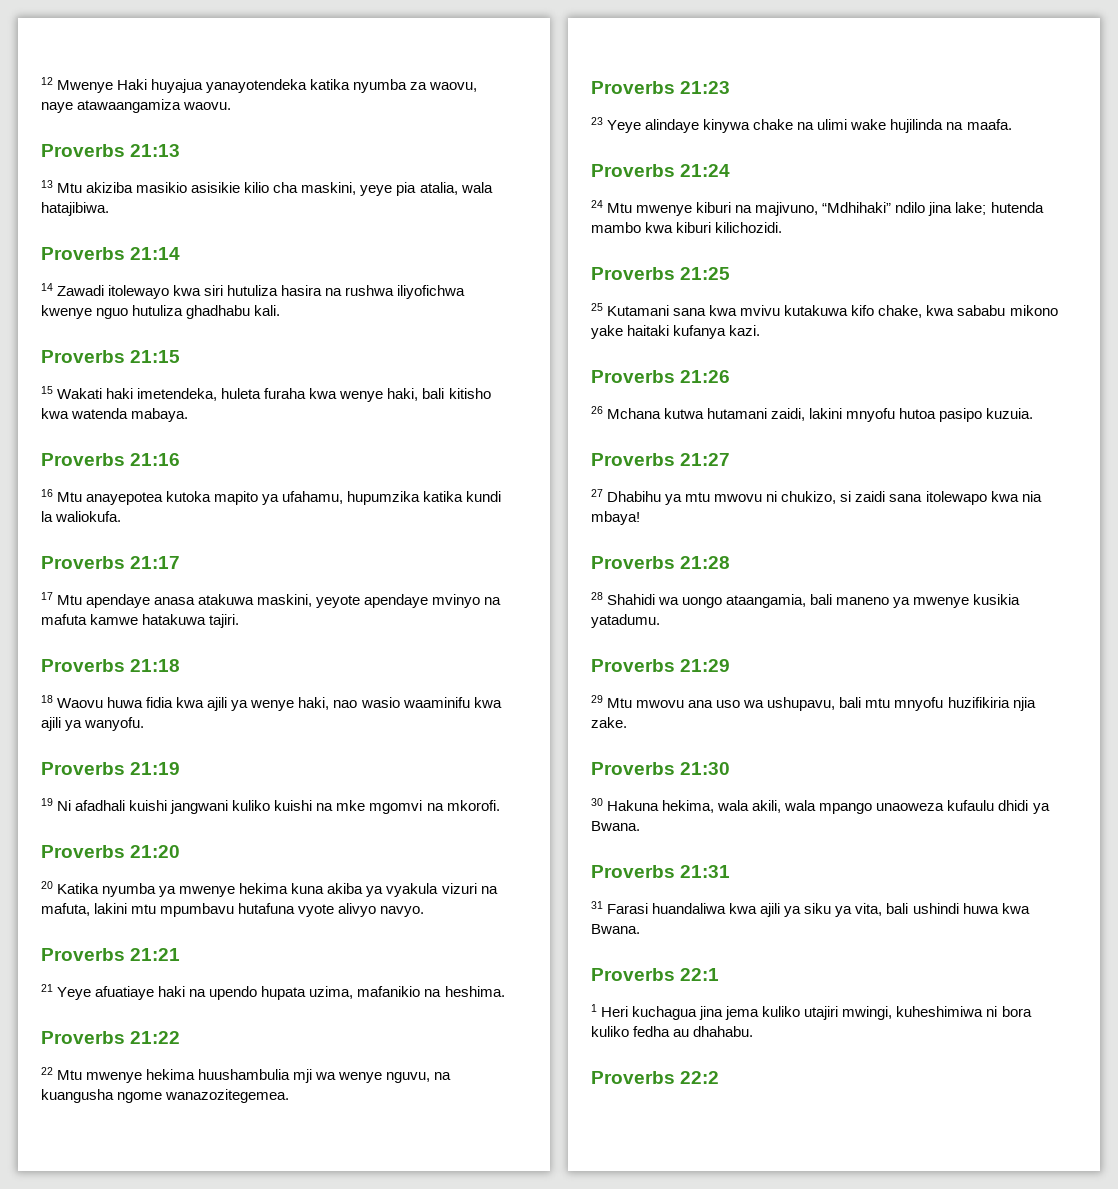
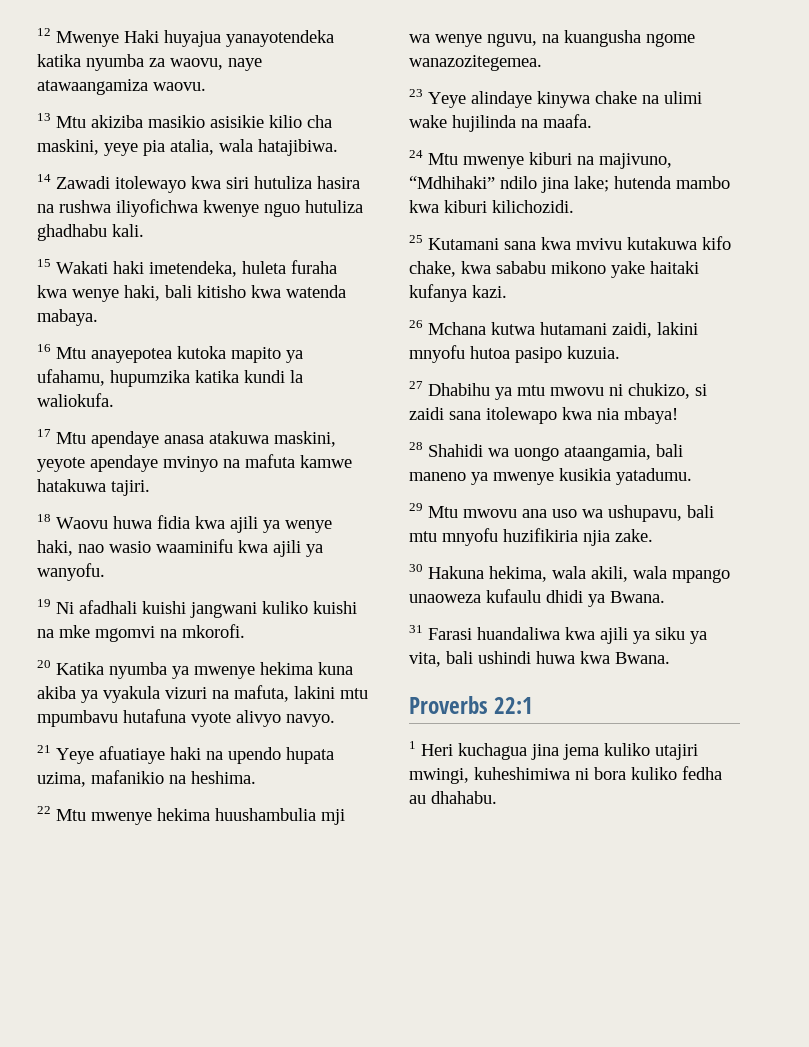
- Proverbs 21:13
- Proverbs 21:14
- Proverbs 21:15
- Proverbs 21:16
- Proverbs 21:17
- Proverbs 21:18
- Proverbs 21:19
- Proverbs 21:20
- Proverbs 21:21
- Proverbs 21:22
- Proverbs 21:23
- Proverbs 21:24
- Proverbs 21:25
- Proverbs 21:26
- Proverbs 21:27
- Proverbs 21:28
- Proverbs 21:29
- Proverbs 21:30
- Proverbs 21:31
- Proverbs 22:2

